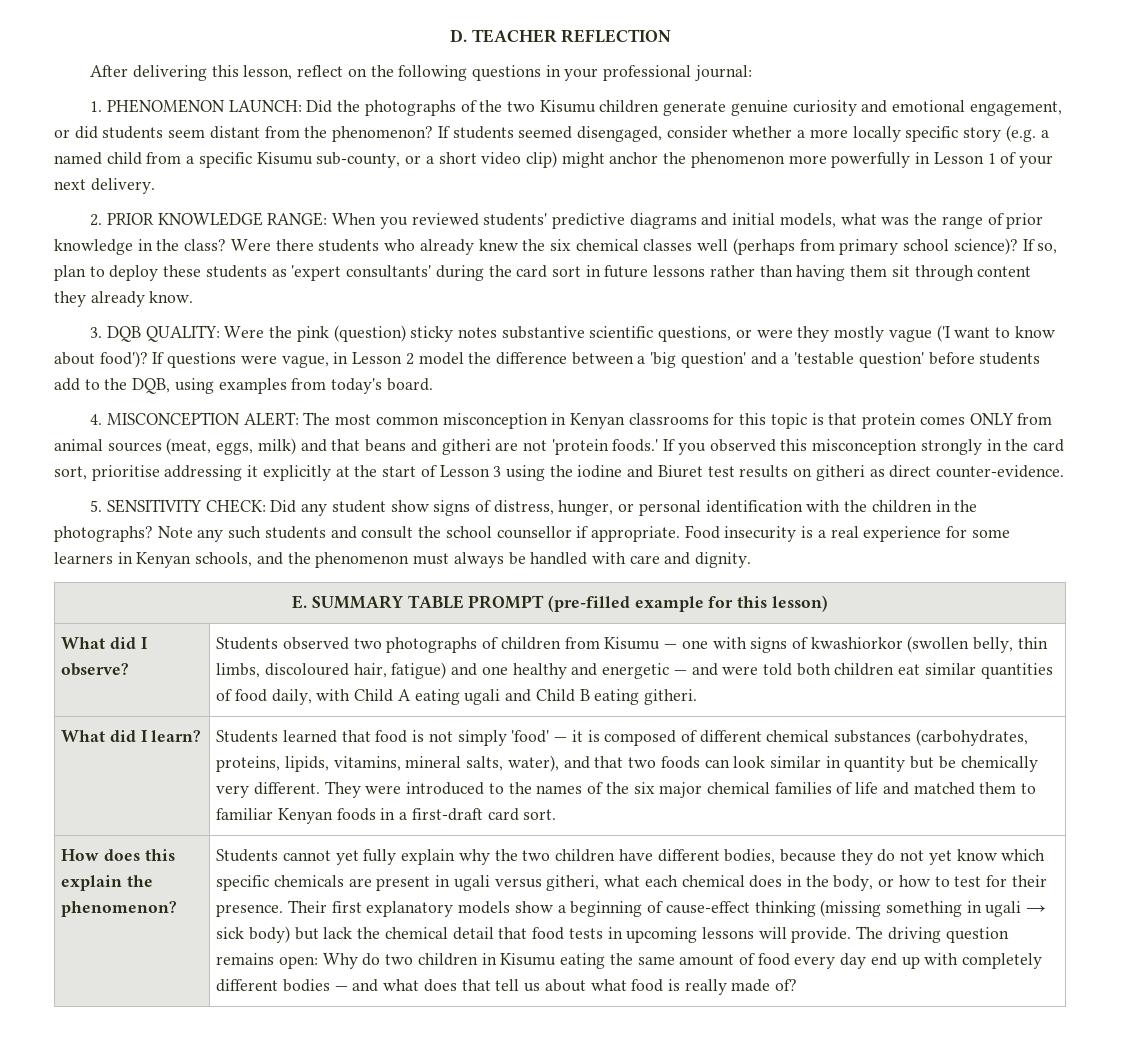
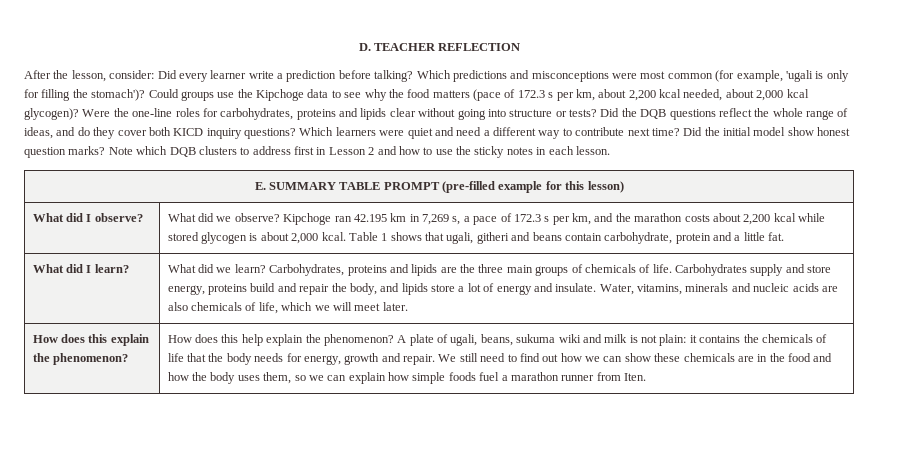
- After delivering this lesson, reflect on the following questions in your professional journal:
- 1. PHENOMENON LAUNCH: Did the photographs of the two Kisumu children generate genuine curiosity and emotional engagement, or did students seem distant from the phenomenon? If students seemed disengaged, consider whether a more locally specific story (e.g. a named child from a specific Kisumu sub-county, or a short video clip) might anchor the phenomenon more powerfully in Lesson 1 of your next delivery.
- 2. PRIOR KNOWLEDGE RANGE: When you reviewed students' predictive diagrams and initial models, what was the range of prior knowledge in the class? Were there students who already knew the six chemical classes well (perhaps from primary school science)? If so, plan to deploy these students as 'expert consultants' during the card sort in future lessons rather than having them sit through content they already know.
- 3. DQB QUALITY: Were the pink (question) sticky notes substantive scientific questions, or were they mostly vague ('I want to know about food')? If questions were vague, in Lesson 2 model the difference between a 'big question' and a 'testable question' before students add to the DQB, using examples from today's board.
- 4. MISCONCEPTION ALERT: The most common misconception in Kenyan classrooms for this topic is that protein comes ONLY from animal sources (meat, eggs, milk) and that beans and githeri are not 'protein foods.' If you observed this misconception strongly in the card sort, prioritise addressing it explicitly at the start of Lesson 3 using the iodine and Biuret test results on githeri as direct counter-evidence.
- 5. SENSITIVITY CHECK: Did any student show signs of distress, hunger, or personal identification with the children in the photographs? Note any such students and consult the school counsellor if appropriate. Food insecurity is a real experience for some learners in Kenyan schools, and the phenomenon must always be handled with care and dignity.
+ After the lesson, consider: Did every learner write a prediction before talking? Which predictions and misconceptions were most common (for example, 'ugali is only for filling the stomach')? Could groups use the Kipchoge data to see why the food matters (pace of 172.3 s per km, about 2,200 kcal needed, about 2,000 kcal glycogen)? Were the one-line roles for carbohydrates, proteins and lipids clear without going into structure or tests? Did the DQB questions reflect the whole range of ideas, and do they cover both KICD inquiry questions? Which learners were quiet and need a different way to contribute next time? Did the initial model show honest question marks? Note which DQB clusters to address first in Lesson 2 and how to use the sticky notes in each lesson.
- Students observed two photographs of children from Kisumu — one with signs of kwashiorkor (swollen belly, thin limbs, discoloured hair, fatigue) and one healthy and energetic — and were told both children eat similar quantities of food daily, with Child A eating ugali and Child B eating githeri.
- What did I learn? | Students learned that food is not simply 'food' — it is composed of different chemical substances (carbohydrates, proteins, lipids, vitamins, mineral salts, water), and that two foods can look similar in quantity but be chemically very different. They were introduced to the names of the six major chemical families of life and matched them to familiar Kenyan foods in a first-draft card sort.
+ What did we observe? Kipchoge ran 42.195 km in 7,269 s, a pace of 172.3 s per km, and the marathon costs about 2,200 kcal while stored glycogen is about 2,000 kcal. Table 1 shows that ugali, githeri and beans contain carbohydrate, protein and a little fat.
+ What did I learn? | What did we learn? Carbohydrates, proteins and lipids are the three main groups of chemicals of life. Carbohydrates supply and store energy, proteins build and repair the body, and lipids store a lot of energy and insulate. Water, vitamins, minerals and nucleic acids are also chemicals of life, which we will meet later.
- Students cannot yet fully explain why the two children have different bodies, because they do not yet know which specific chemicals are present in ugali versus githeri, what each chemical does in the body, or how to test for their presence. Their first explanatory models show a beginning of cause-effect thinking (missing something in ugali → sick body) but lack the chemical detail that food tests in upcoming lessons will provide. The driving question remains open: Why do two children in Kisumu eating the same amount of food every day end up with completely different bodies — and what does that tell us about what food is really made of?
+ How does this help explain the phenomenon? A plate of ugali, beans, sukuma wiki and milk is not plain: it contains the chemicals of life that the body needs for energy, growth and repair. We still need to find out how we can show these chemicals are in the food and how the body uses them, so we can explain how simple foods fuel a marathon runner from Iten.

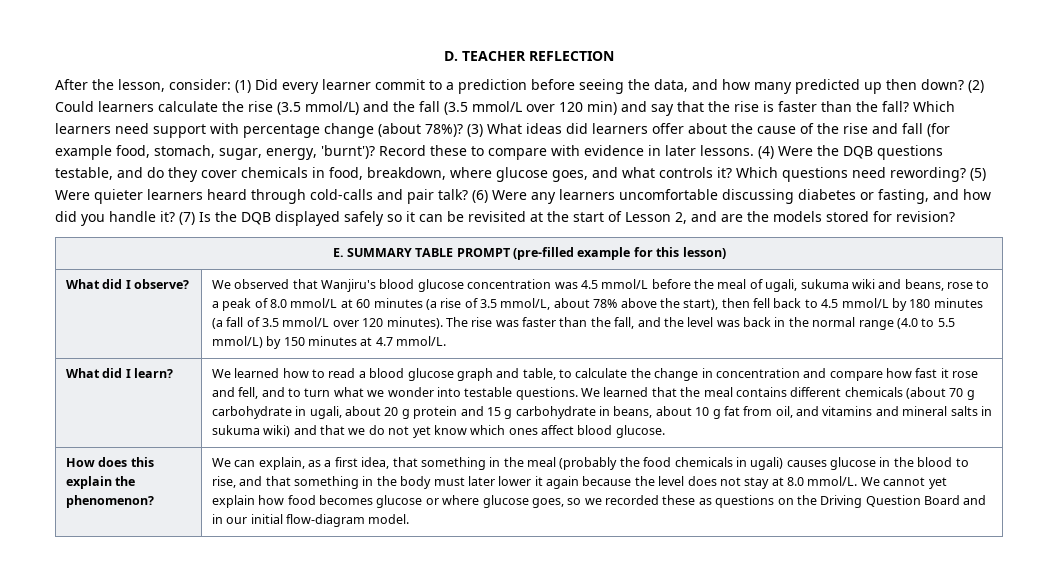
- After the lesson, consider: Did every learner write a prediction before talking? Which predictions and misconceptions were most common (for example, 'ugali is only for filling the stomach')? Could groups use the Kipchoge data to see why the food matters (pace of 172.3 s per km, about 2,200 kcal needed, about 2,000 kcal glycogen)? Were the one-line roles for carbohydrates, proteins and lipids clear without going into structure or tests? Did the DQB questions reflect the whole range of ideas, and do they cover both KICD inquiry questions? Which learners were quiet and need a different way to contribute next time? Did the initial model show honest question marks? Note which DQB clusters to address first in Lesson 2 and how to use the sticky notes in each lesson.
+ After the lesson, consider: (1) Did every learner commit to a prediction before seeing the data, and how many predicted up then down? (2) Could learners calculate the rise (3.5 mmol/L) and the fall (3.5 mmol/L over 120 min) and say that the rise is faster than the fall? Which learners need support with percentage change (about 78%)? (3) What ideas did learners offer about the cause of the rise and fall (for example food, stomach, sugar, energy, 'burnt')? Record these to compare with evidence in later lessons. (4) Were the DQB questions testable, and do they cover chemicals in food, breakdown, where glucose goes, and what controls it? Which questions need rewording? (5) Were quieter learners heard through cold-calls and pair talk? (6) Were any learners uncomfortable discussing diabetes or fasting, and how did you handle it? (7) Is the DQB displayed safely so it can be revisited at the start of Lesson 2, and are the models stored for revision?
- What did we observe? Kipchoge ran 42.195 km in 7,269 s, a pace of 172.3 s per km, and the marathon costs about 2,200 kcal while stored glycogen is about 2,000 kcal. Table 1 shows that ugali, githeri and beans contain carbohydrate, protein and a little fat.
- What did I learn? | What did we learn? Carbohydrates, proteins and lipids are the three main groups of chemicals of life. Carbohydrates supply and store energy, proteins build and repair the body, and lipids store a lot of energy and insulate. Water, vitamins, minerals and nucleic acids are also chemicals of life, which we will meet later.
+ We observed that Wanjiru's blood glucose concentration was 4.5 mmol/L before the meal of ugali, sukuma wiki and beans, rose to a peak of 8.0 mmol/L at 60 minutes (a rise of 3.5 mmol/L, about 78% above the start), then fell back to 4.5 mmol/L by 180 minutes (a fall of 3.5 mmol/L over 120 minutes). The rise was faster than the fall, and the level was back in the normal range (4.0 to 5.5 mmol/L) by 150 minutes at 4.7 mmol/L.
+ What did I learn? | We learned how to read a blood glucose graph and table, to calculate the change in concentration and compare how fast it rose and fell, and to turn what we wonder into testable questions. We learned that the meal contains different chemicals (about 70 g carbohydrate in ugali, about 20 g protein and 15 g carbohydrate in beans, about 10 g fat from oil, and vitamins and mineral salts in sukuma wiki) and that we do not yet know which ones affect blood glucose.
- How does this help explain the phenomenon? A plate of ugali, beans, sukuma wiki and milk is not plain: it contains the chemicals of life that the body needs for energy, growth and repair. We still need to find out how we can show these chemicals are in the food and how the body uses them, so we can explain how simple foods fuel a marathon runner from Iten.
+ We can explain, as a first idea, that something in the meal (probably the food chemicals in ugali) causes glucose in the blood to rise, and that something in the body must later lower it again because the level does not stay at 8.0 mmol/L. We cannot yet explain how food becomes glucose or where glucose goes, so we recorded these as questions on the Driving Question Board and in our initial flow-diagram model.

